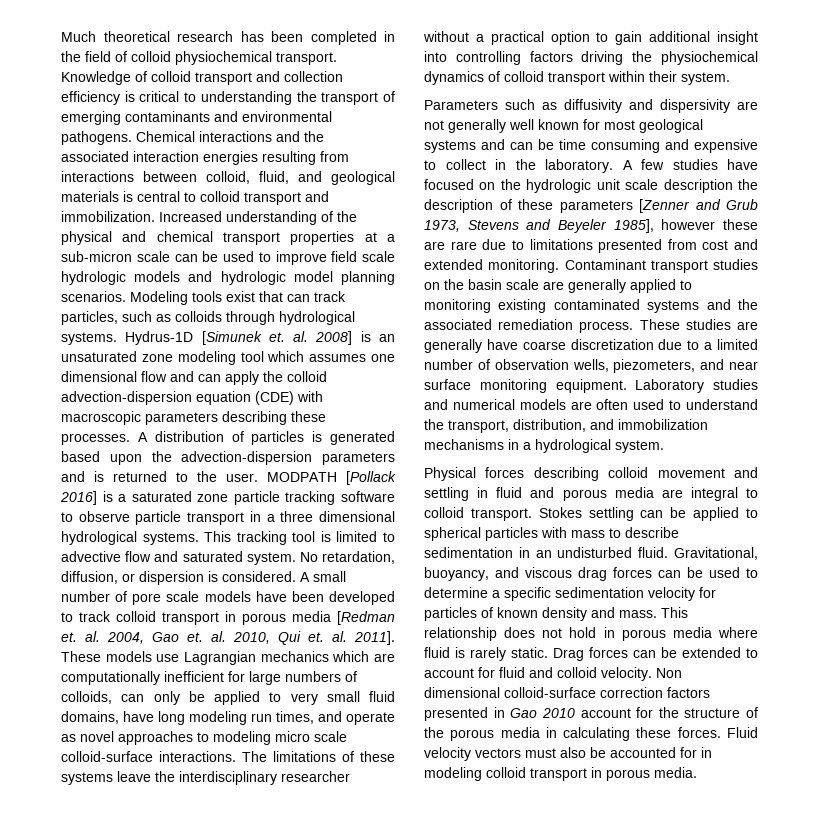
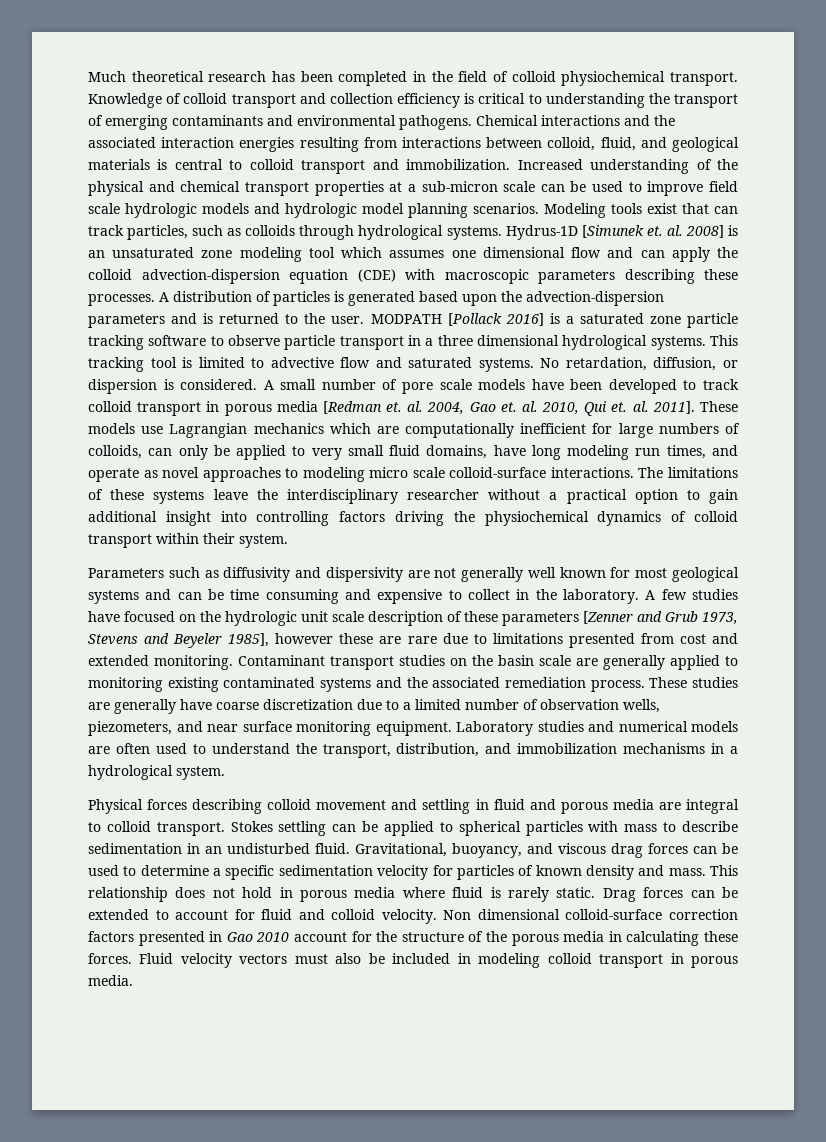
- This tracking tool is limited to advective flow and saturated system.
+ This tracking tool is limited to advective flow and saturated systems.
- A few studies have focused on the hydrologic unit scale description the description of these parameters [Zenner and Grub 1973, Stevens and Beyeler 1985], however these are rare due to limitations presented from cost and extended monitoring.
+ A few studies have focused on the hydrologic unit scale description of these parameters [Zenner and Grub 1973, Stevens and Beyeler 1985], however these are rare due to limitations presented from cost and extended monitoring.
- Fluid velocity vectors must also be accounted for in modeling colloid transport in porous media.
+ Fluid velocity vectors must also be included in modeling colloid transport in porous media.

